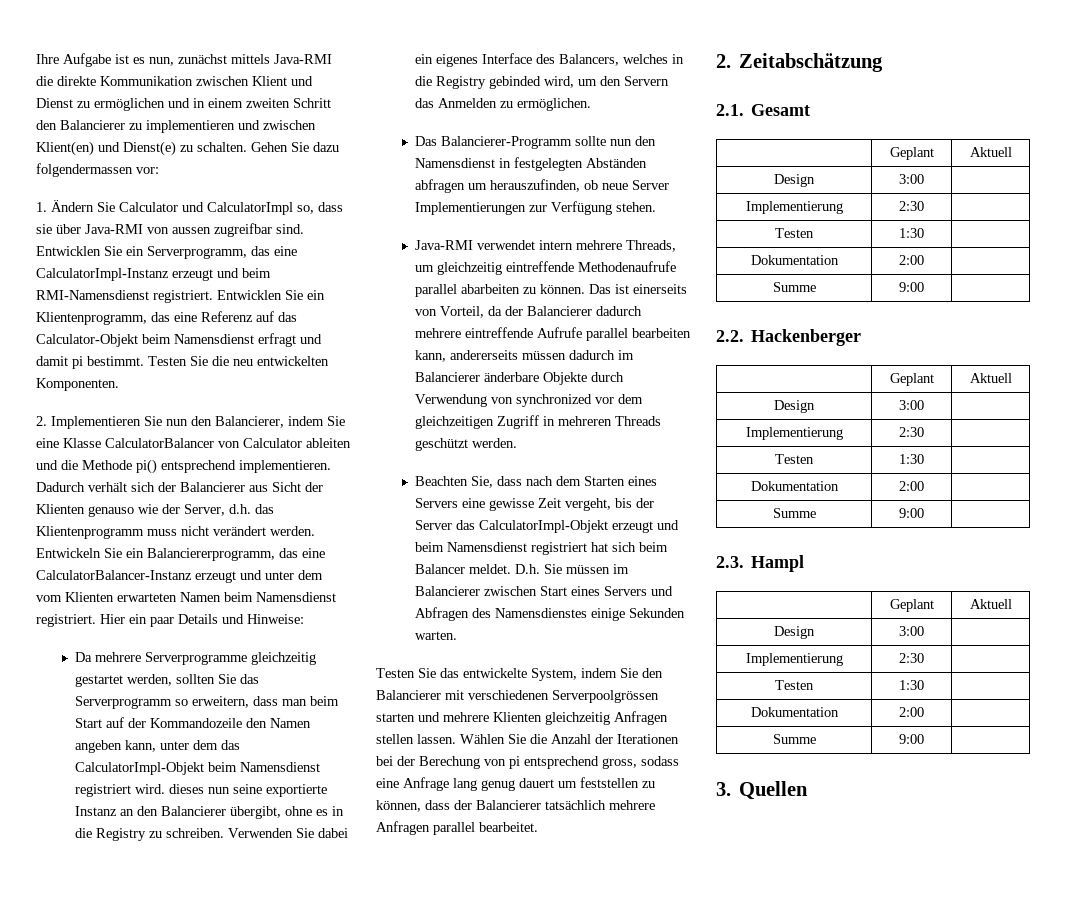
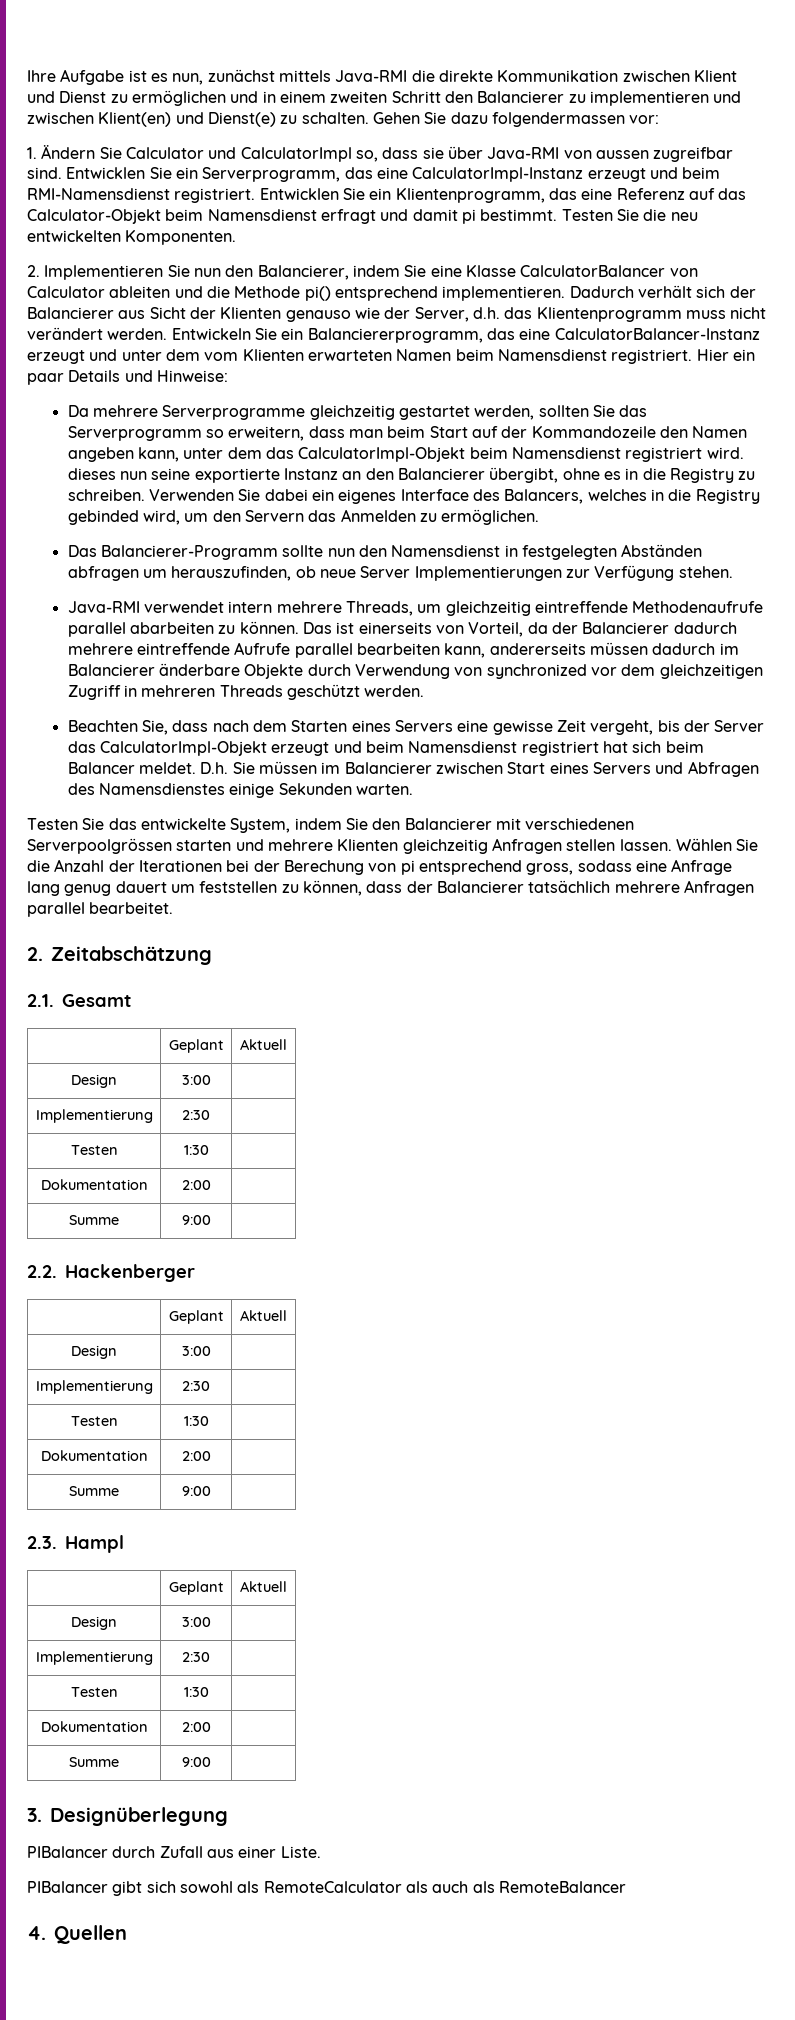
- 3. Quellen
+ 3. Designüberlegung
+ PIBalancer durch Zufall aus einer Liste.
+ PIBalancer gibt sich sowohl als RemoteCalculator als auch als RemoteBalancer
+ 4. Quellen

